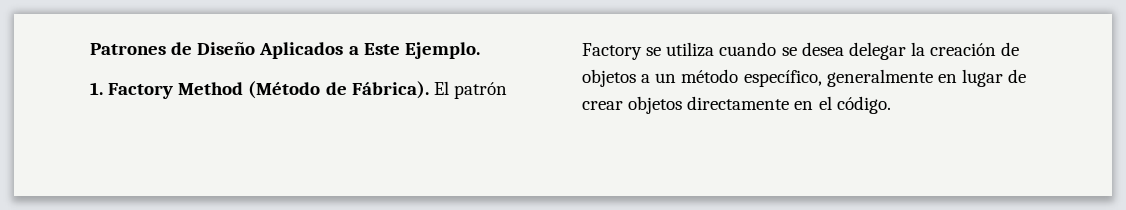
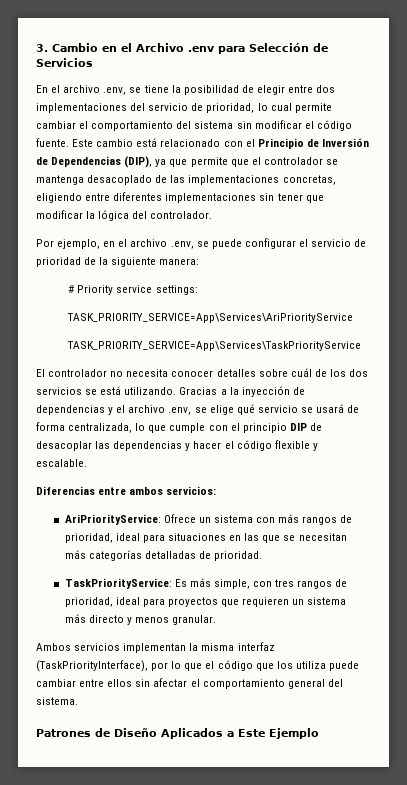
+ 3. Cambio en el Archivo .env para Selección de Servicios
+ En el archivo .env, se tiene la posibilidad de elegir entre dos implementaciones del servicio de prioridad, lo cual permite cambiar el comportamiento del sistema sin modificar el código fuente. Este cambio está relacionado con el Principio de Inversión de Dependencias (DIP), ya que permite que el controlador se mantenga desacoplado de las implementaciones concretas, eligiendo entre diferentes implementaciones sin tener que modificar la lógica del controlador.
+ Por ejemplo, en el archivo .env, se puede configurar el servicio de prioridad de la siguiente manera:
+ # Priority service settings:
+ TASK_PRIORITY_SERVICE=App\Services\AriPriorityService
+ TASK_PRIORITY_SERVICE=App\Services\TaskPriorityService
+ El controlador no necesita conocer detalles sobre cuál de los dos servicios se está utilizando. Gracias a la inyección de dependencias y el archivo .env, se elige qué servicio se usará de forma centralizada, lo que cumple con el principio DIP de desacoplar las dependencias y hacer el código flexible y escalable.
+ Diferencias entre ambos servicios:
+ AriPriorityService: Ofrece un sistema con más rangos de prioridad, ideal para situaciones en las que se necesitan más categorías detalladas de prioridad.
+ TaskPriorityService: Es más simple, con tres rangos de prioridad, ideal para proyectos que requieren un sistema más directo y menos granular.
+ Ambos servicios implementan la misma interfaz (TaskPriorityInterface), por lo que el código que los utiliza puede cambiar entre ellos sin afectar el comportamiento general del sistema.
- Patrones de Diseño Aplicados a Este Ejemplo.
- 1. Factory Method (Método de Fábrica). El patrón Factory se utiliza cuando se desea delegar la creación de objetos a un método específico, generalmente en lugar de crear objetos directamente en el código.
+ Patrones de Diseño Aplicados a Este Ejemplo

